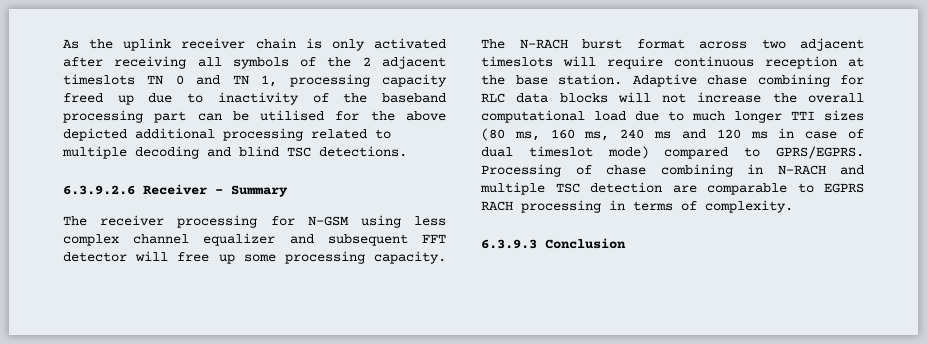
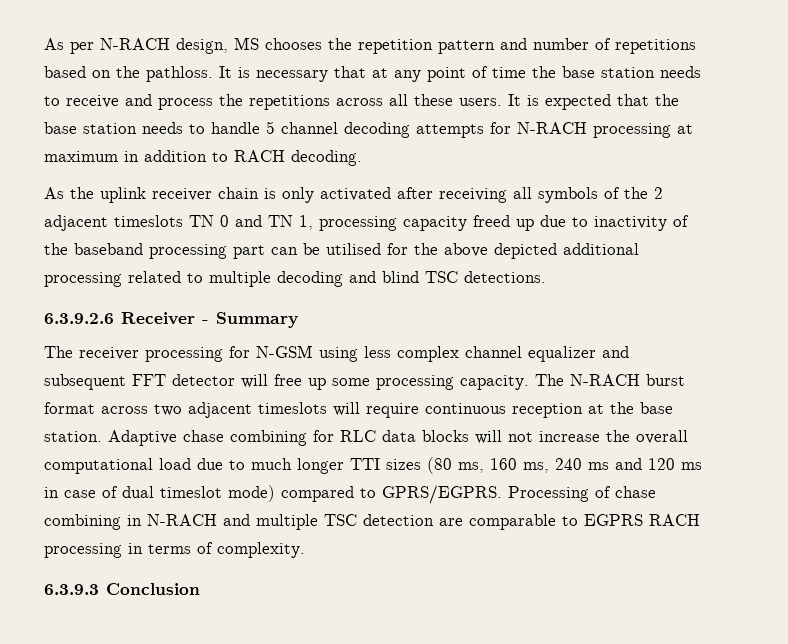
+ As per N-RACH design, MS chooses the repetition pattern and number of repetitions based on the pathloss. It is necessary that at any point of time the base station needs to receive and process the repetitions across all these users. It is expected that the base station needs to handle 5 channel decoding attempts for N-RACH processing at maximum in addition to RACH decoding.

